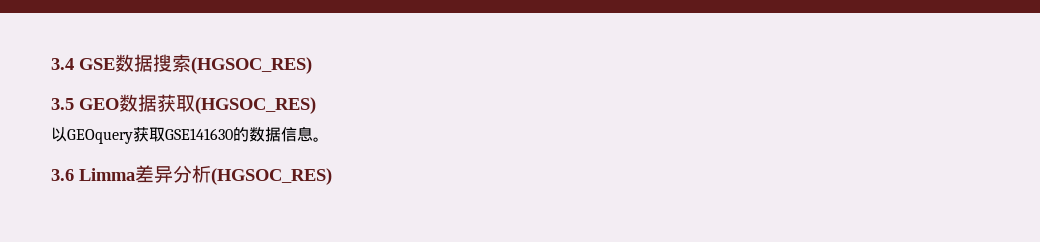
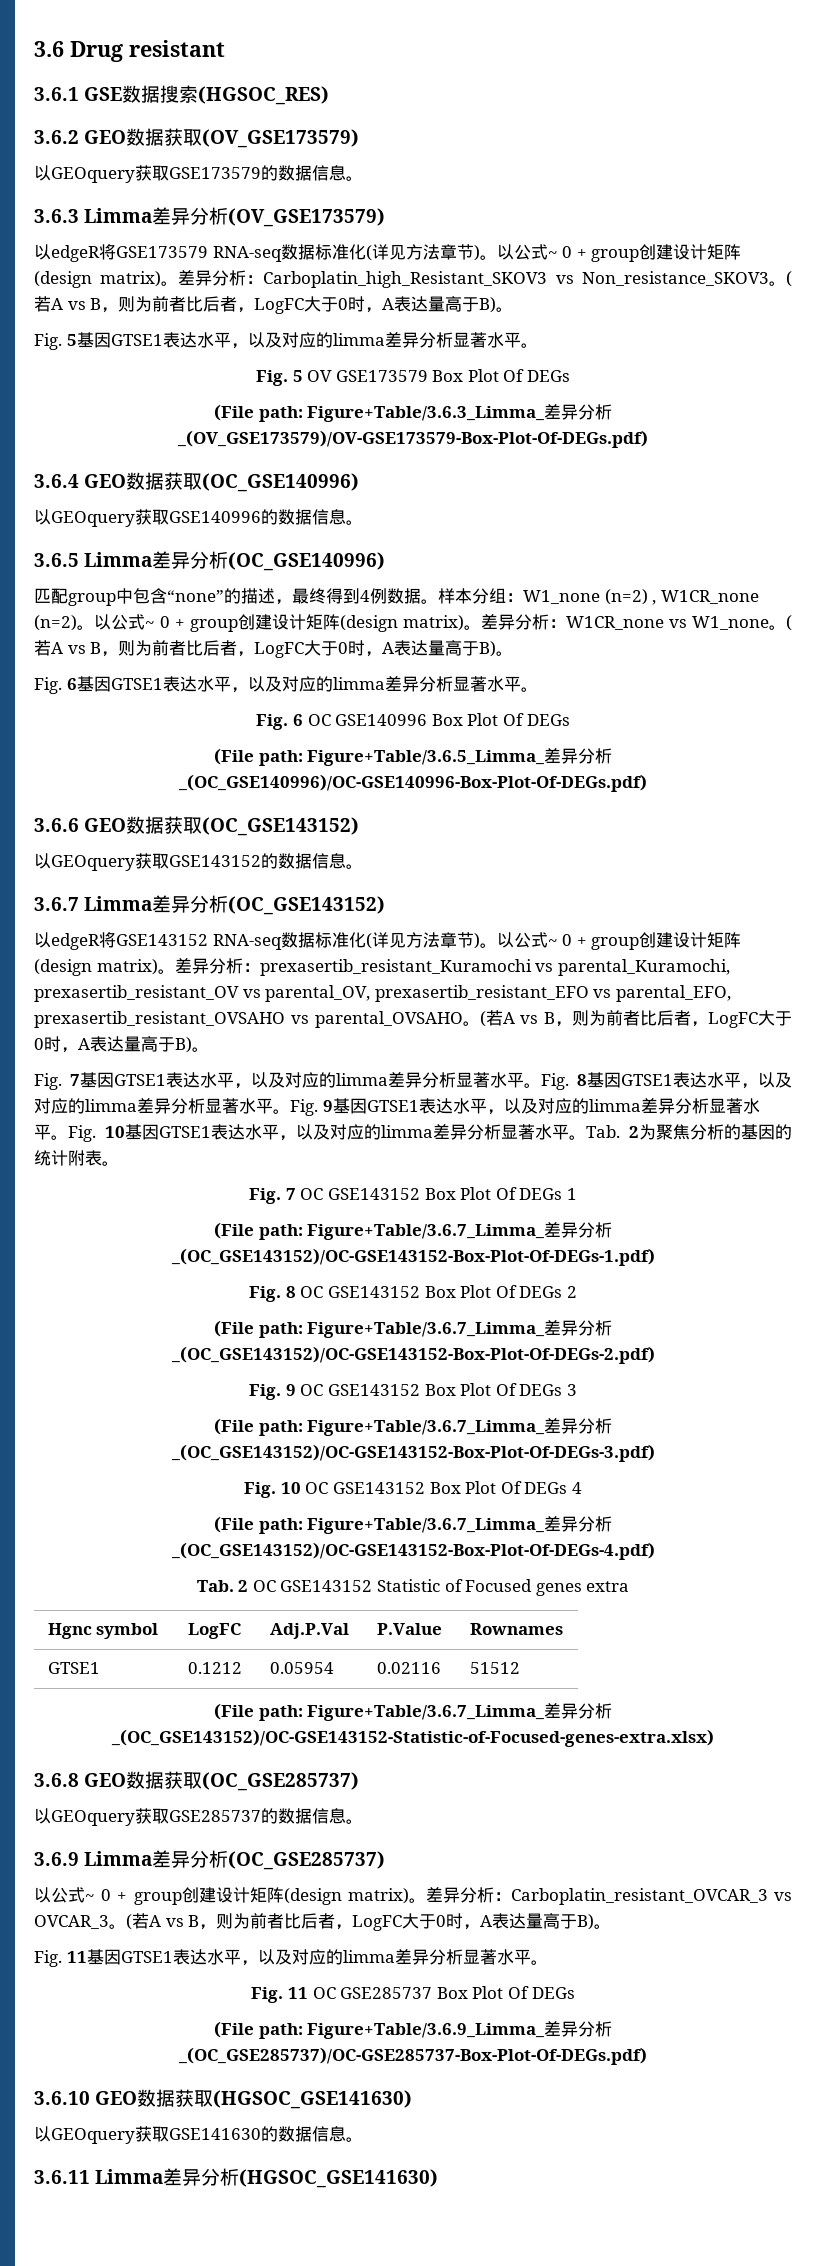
- 3.4 GSE数据搜索(HGSOC_RES)
+ 3.6 Drug resistant
+ 3.6.1 GSE数据搜索(HGSOC_RES)
- 3.5 GEO数据获取(HGSOC_RES)
+ 3.6.2 GEO数据获取(OV_GSE173579)
+ 以GEOquery获取GSE173579的数据信息。
+ 3.6.3 Limma差异分析(OV_GSE173579)
+ 以edgeR将GSE173579 RNA-seq数据标准化(详见方法章节)。以公式~ 0 + group创建设计矩阵(design matrix)。差异分析：Carboplatin_high_Resistant_SKOV3 vs Non_resistance_SKOV3。(若A vs B，则为前者比后者，LogFC大于0时，A表达量高于B)。
+ Fig. 5基因GTSE1表达水平，以及对应的limma差异分析显著水平。
+ Fig. 5 OV GSE173579 Box Plot Of DEGs
+ (File path: Figure+Table/3.6.3_Limma_差异分析_(OV_GSE173579)/OV-GSE173579-Box-Plot-Of-DEGs.pdf)
+ 3.6.4 GEO数据获取(OC_GSE140996)
+ 以GEOquery获取GSE140996的数据信息。
+ 3.6.5 Limma差异分析(OC_GSE140996)
+ 匹配group中包含“none”的描述，最终得到4例数据。样本分组：W1_none (n=2) , W1CR_none (n=2)。以公式~ 0 + group创建设计矩阵(design matrix)。差异分析：W1CR_none vs W1_none。(若A vs B，则为前者比后者，LogFC大于0时，A表达量高于B)。
+ Fig. 6基因GTSE1表达水平，以及对应的limma差异分析显著水平。
+ Fig. 6 OC GSE140996 Box Plot Of DEGs
+ (File path: Figure+Table/3.6.5_Limma_差异分析_(OC_GSE140996)/OC-GSE140996-Box-Plot-Of-DEGs.pdf)
+ 3.6.6 GEO数据获取(OC_GSE143152)
+ 以GEOquery获取GSE143152的数据信息。
+ 3.6.7 Limma差异分析(OC_GSE143152)
+ 以edgeR将GSE143152 RNA-seq数据标准化(详见方法章节)。以公式~ 0 + group创建设计矩阵(design matrix)。差异分析：prexasertib_resistant_Kuramochi vs parental_Kuramochi, prexasertib_resistant_OV vs parental_OV, prexasertib_resistant_EFO vs parental_EFO, prexasertib_resistant_OVSAHO vs parental_OVSAHO。(若A vs B，则为前者比后者，LogFC大于0时，A表达量高于B)。
+ Fig. 7基因GTSE1表达水平，以及对应的limma差异分析显著水平。Fig. 8基因GTSE1表达水平，以及对应的limma差异分析显著水平。Fig. 9基因GTSE1表达水平，以及对应的limma差异分析显著水平。Fig. 10基因GTSE1表达水平，以及对应的limma差异分析显著水平。Tab. 2为聚焦分析的基因的统计附表。
+ Fig. 7 OC GSE143152 Box Plot Of DEGs 1
+ (File path: Figure+Table/3.6.7_Limma_差异分析_(OC_GSE143152)/OC-GSE143152-Box-Plot-Of-DEGs-1.pdf)
+ Fig. 8 OC GSE143152 Box Plot Of DEGs 2
+ (File path: Figure+Table/3.6.7_Limma_差异分析_(OC_GSE143152)/OC-GSE143152-Box-Plot-Of-DEGs-2.pdf)
+ Fig. 9 OC GSE143152 Box Plot Of DEGs 3
+ (File path: Figure+Table/3.6.7_Limma_差异分析_(OC_GSE143152)/OC-GSE143152-Box-Plot-Of-DEGs-3.pdf)
+ Fig. 10 OC GSE143152 Box Plot Of DEGs 4
+ (File path: Figure+Table/3.6.7_Limma_差异分析_(OC_GSE143152)/OC-GSE143152-Box-Plot-Of-DEGs-4.pdf)
+ Tab. 2 OC GSE143152 Statistic of Focused genes extra
+ Hgnc symbol | LogFC | Adj.P.Val | P.Value | Rownames
+ GTSE1 | 0.1212 | 0.05954 | 0.02116 | 51512
+ (File path: Figure+Table/3.6.7_Limma_差异分析_(OC_GSE143152)/OC-GSE143152-Statistic-of-Focused-genes-extra.xlsx)
+ 3.6.8 GEO数据获取(OC_GSE285737)
+ 以GEOquery获取GSE285737的数据信息。
+ 3.6.9 Limma差异分析(OC_GSE285737)
+ 以公式~ 0 + group创建设计矩阵(design matrix)。差异分析：Carboplatin_resistant_OVCAR_3 vs OVCAR_3。(若A vs B，则为前者比后者，LogFC大于0时，A表达量高于B)。
+ Fig. 11基因GTSE1表达水平，以及对应的limma差异分析显著水平。
+ Fig. 11 OC GSE285737 Box Plot Of DEGs
+ (File path: Figure+Table/3.6.9_Limma_差异分析_(OC_GSE285737)/OC-GSE285737-Box-Plot-Of-DEGs.pdf)
+ 3.6.10 GEO数据获取(HGSOC_GSE141630)
- 3.6 Limma差异分析(HGSOC_RES)
+ 3.6.11 Limma差异分析(HGSOC_GSE141630)

